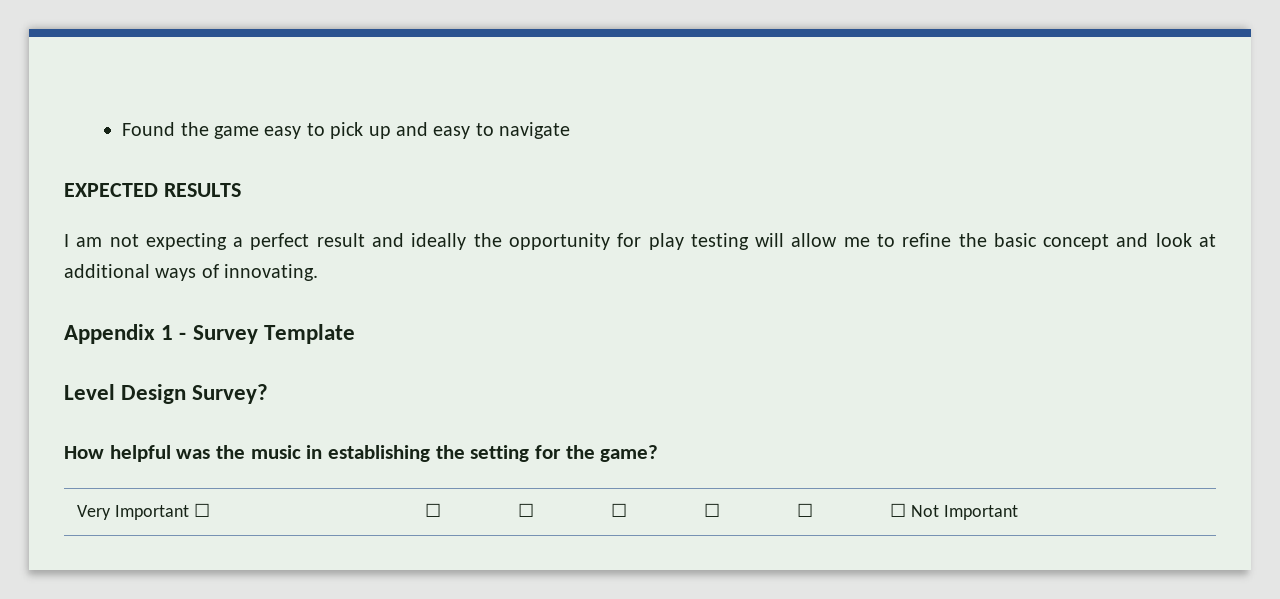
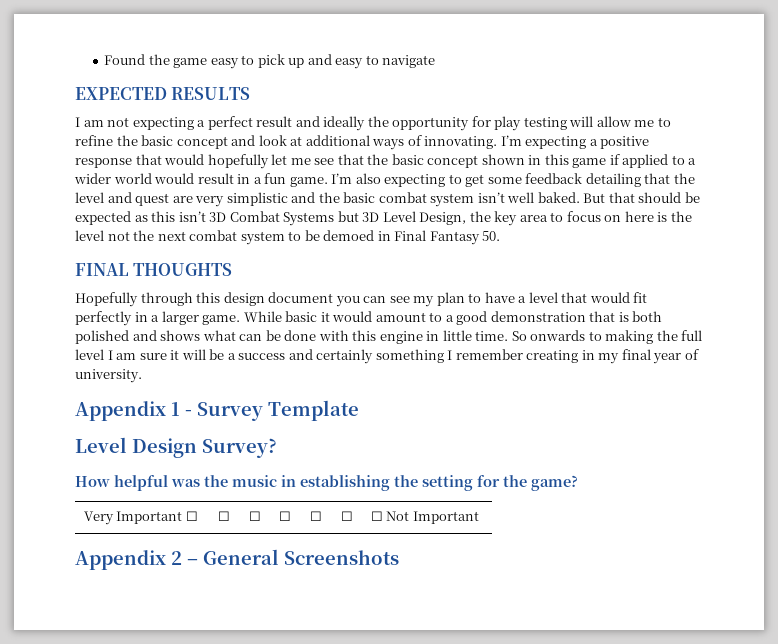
+ I’m expecting a positive response that would hopefully let me see that the basic concept shown in this game if applied to a wider world would result in a fun game. I’m also expecting to get some feedback detailing that the level and quest are very simplistic and the basic combat system isn’t well baked. But that should be expected as this isn’t 3D Combat Systems but 3D Level Design, the key area to focus on here is the level not the next combat system to be demoed in Final Fantasy 50.
+ FINAL THOUGHTS
+ Hopefully through this design document you can see my plan to have a level that would fit perfectly in a larger game. While basic it would amount to a good demonstration that is both polished and shows what can be done with this engine in little time. So onwards to making the full level I am sure it will be a success and certainly something I remember creating in my final year of university.
+ Appendix 2 – General Screenshots

